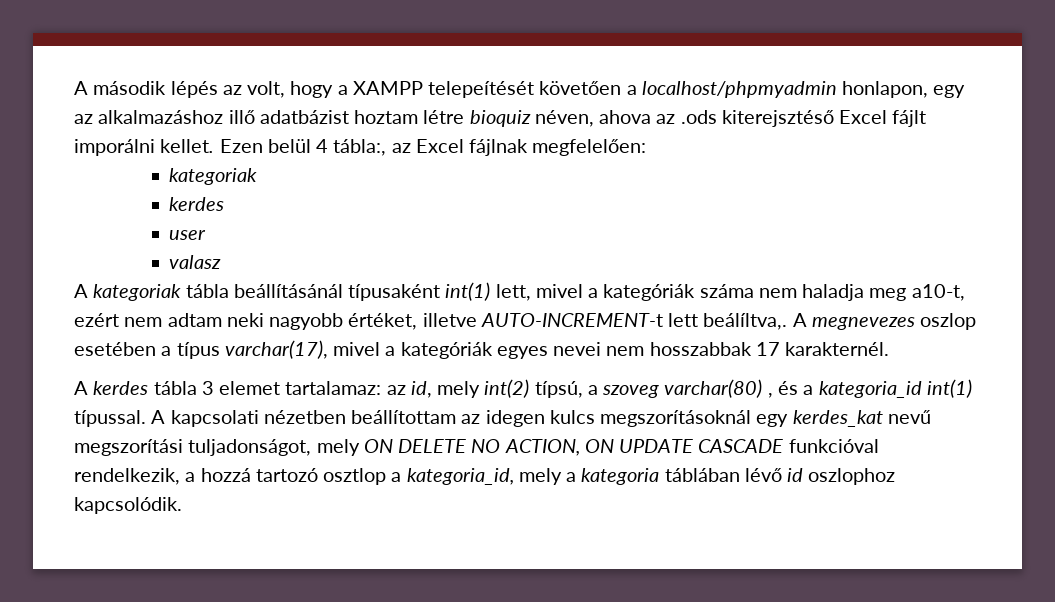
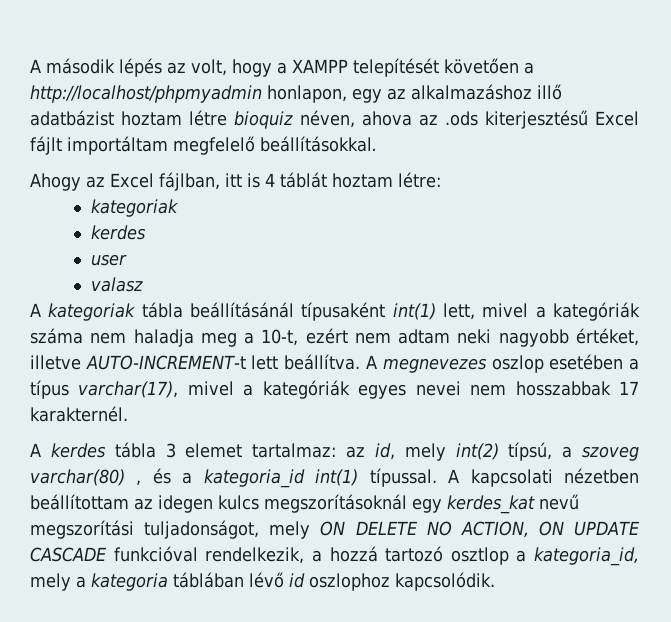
- A második lépés az volt, hogy a XAMPP telepeítését követően a localhost/phpmyadmin honlapon, egy az alkalmazáshoz illő adatbázist hoztam létre bioquiz néven, ahova az .ods kiterejsztéső Excel fájlt imporálni kellet. Ezen belül 4 tábla:, az Excel fájlnak megfelelően:
+ A második lépés az volt, hogy a XAMPP telepítését követően a http://localhost/phpmyadmin honlapon, egy az alkalmazáshoz illő adatbázist hoztam létre bioquiz néven, ahova az .ods kiterjesztésű Excel fájlt importáltam megfelelő beállításokkal.
+ Ahogy az Excel fájlban, itt is 4 táblát hoztam létre:
- A kategoriak tábla beállításánál típusaként int(1) lett, mivel a kategóriák száma nem haladja meg a10-t, ezért nem adtam neki nagyobb értéket, illetve AUTO-INCREMENT-t lett beálíltva,.
+ A kategoriak tábla beállításánál típusaként int(1) lett, mivel a kategóriák száma nem haladja meg a 10-t, ezért nem adtam neki nagyobb értéket, illetve AUTO-INCREMENT-t lett beállítva.
- A kerdes tábla 3 elemet tartalamaz: az id, mely int(2) típsú, a szoveg varchar(80) , és a kategoria_id int(1) típussal.
+ A kerdes tábla 3 elemet tartalmaz: az id, mely int(2) típsú, a szoveg varchar(80) , és a kategoria_id int(1) típussal.

